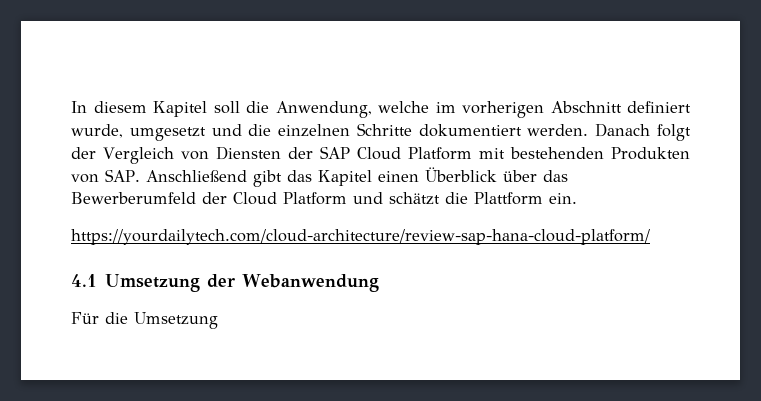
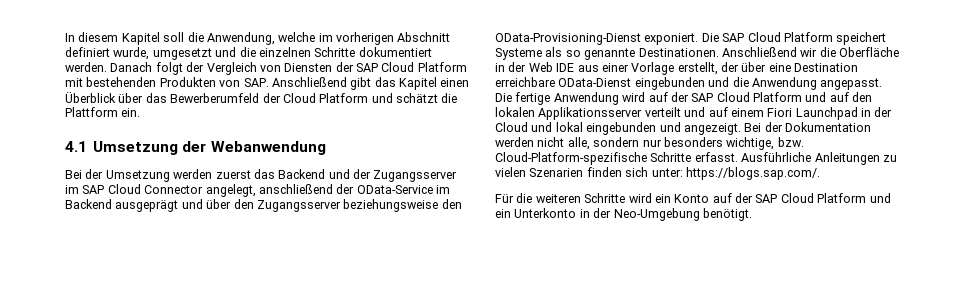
- https://yourdailytech.com/cloud-architecture/review-sap-hana-cloud-platform/
- Für die Umsetzung
+ Bei der Umsetzung werden zuerst das Backend und der Zugangsserver im SAP Cloud Connector angelegt, anschließend der OData-Service im Backend ausgeprägt und über den Zugangsserver beziehungsweise den OData-Provisioning-Dienst exponiert. Die SAP Cloud Platform speichert Systeme als so genannte Destinationen. Anschließend wir die Oberfläche in der Web IDE aus einer Vorlage erstellt, der über eine Destination erreichbare OData-Dienst eingebunden und die Anwendung angepasst. Die fertige Anwendung wird auf der SAP Cloud Platform und auf den lokalen Applikationsserver verteilt und auf einem Fiori Launchpad in der Cloud und lokal eingebunden und angezeigt. Bei der Dokumentation werden nicht alle, sondern nur besonders wichtige, bzw. Cloud-Platform-spezifische Schritte erfasst. Ausführliche Anleitungen zu vielen Szenarien finden sich unter: https://blogs.sap.com/.
+ Für die weiteren Schritte wird ein Konto auf der SAP Cloud Platform und ein Unterkonto in der Neo-Umgebung benötigt.

